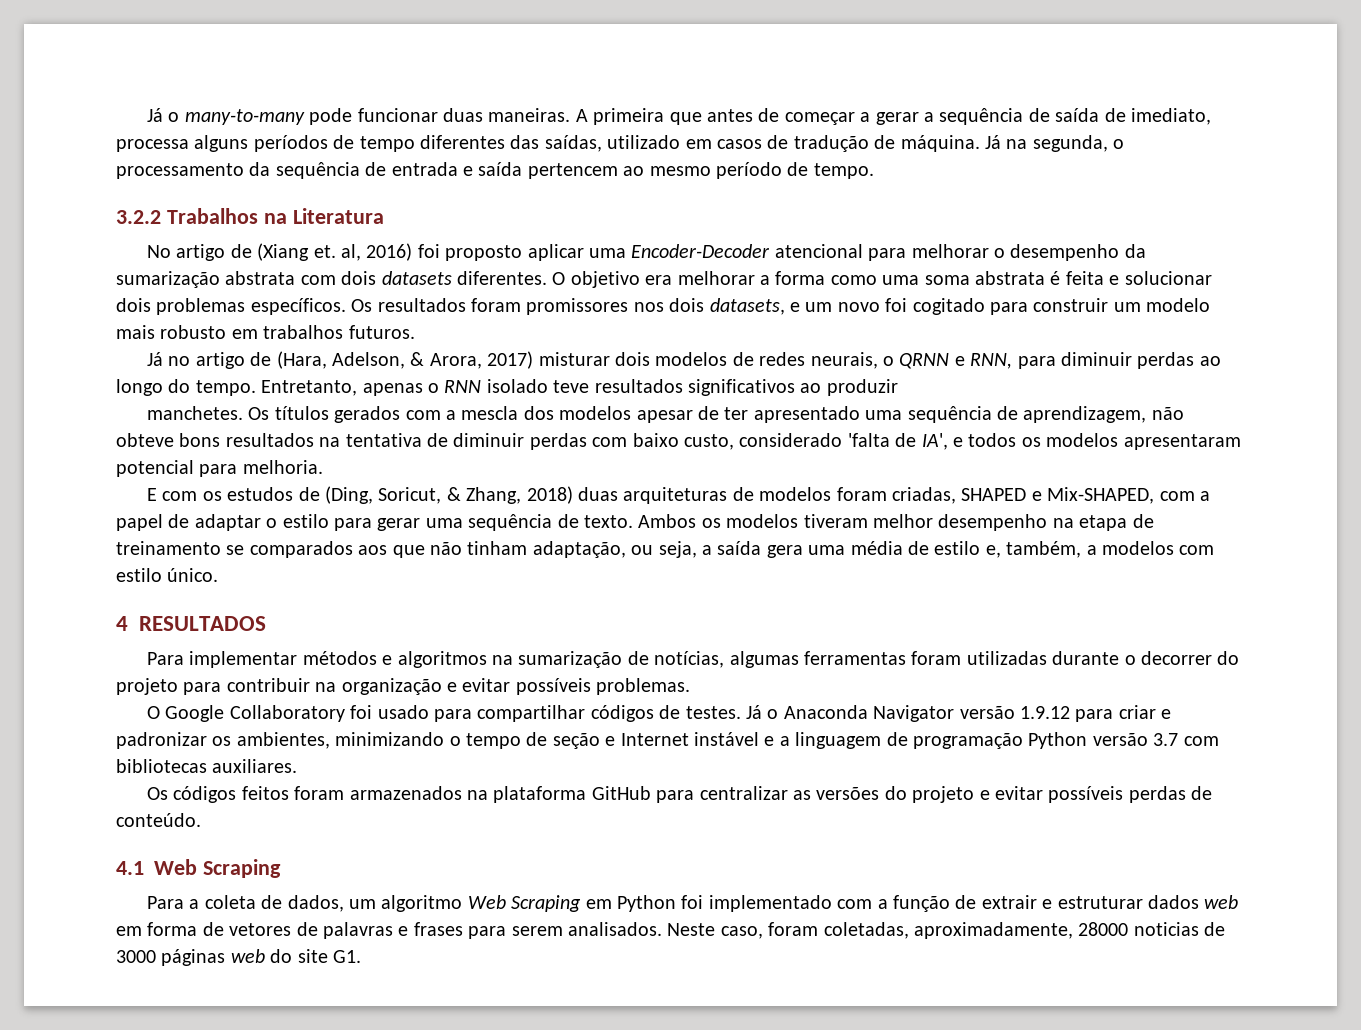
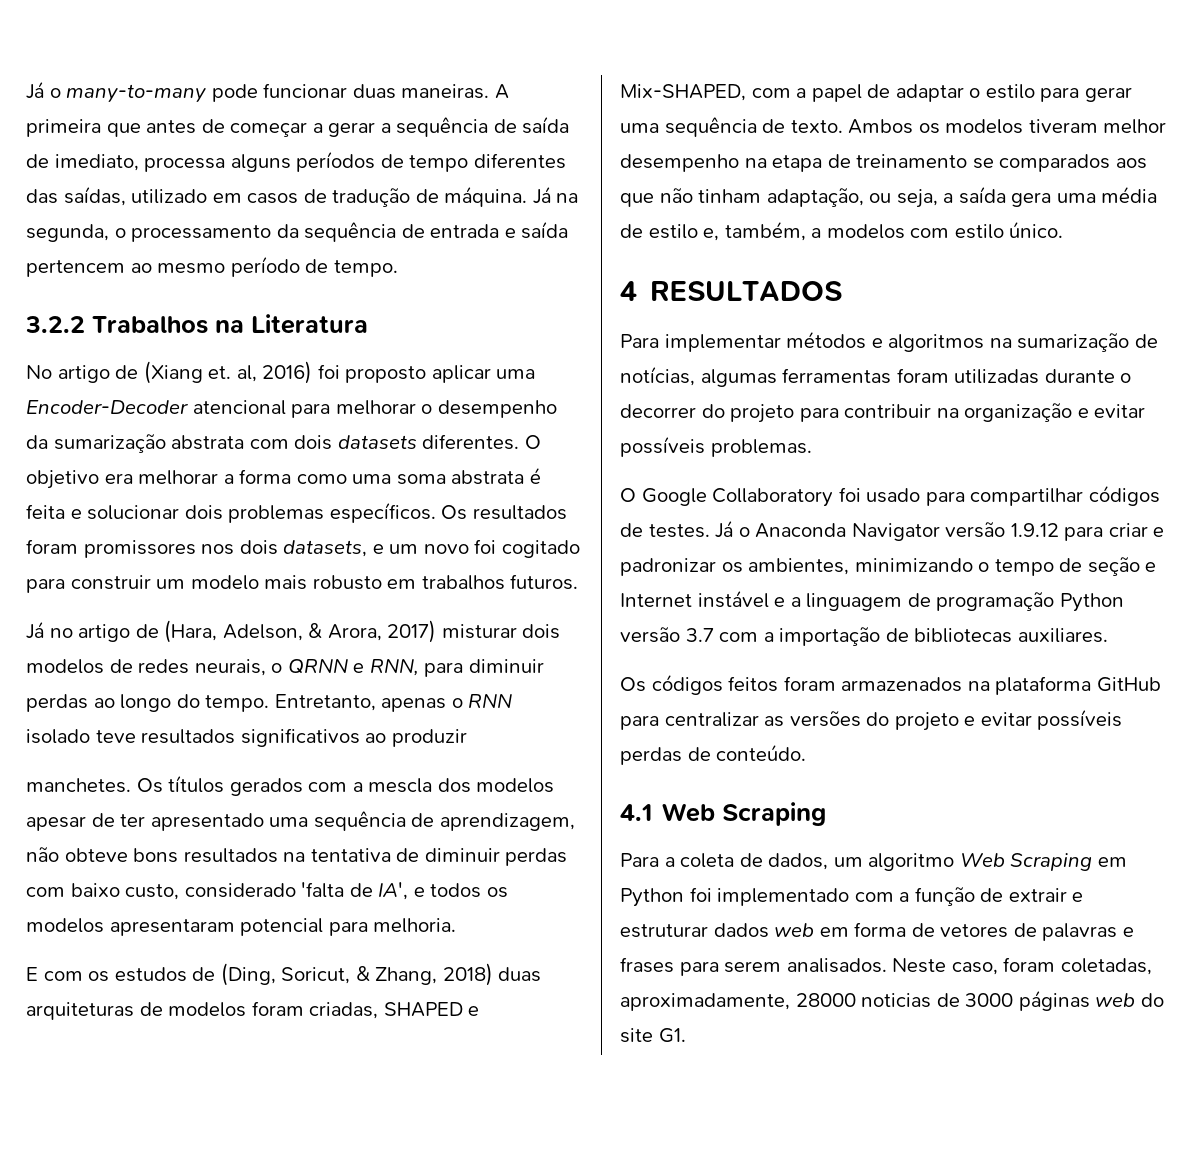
- Já o Anaconda Navigator versão 1.9.12 para criar e padronizar os ambientes, minimizando o tempo de seção e Internet instável e a linguagem de programação Python versão 3.7 com bibliotecas auxiliares.
+ Já o Anaconda Navigator versão 1.9.12 para criar e padronizar os ambientes, minimizando o tempo de seção e Internet instável e a linguagem de programação Python versão 3.7 com a importação de bibliotecas auxiliares.

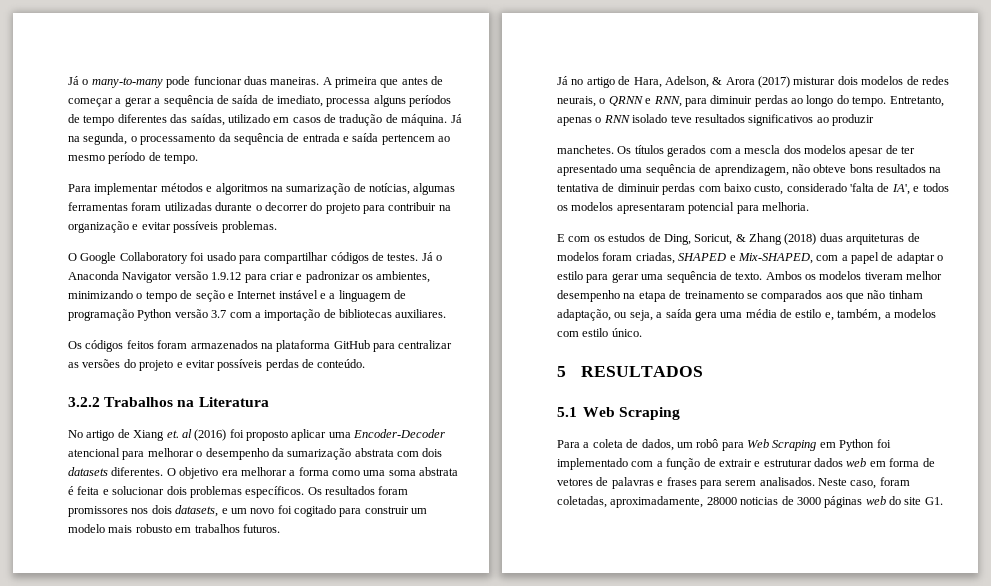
- 3.2.2 Trabalhos na Literatura
- No artigo de (Xiang et. al, 2016) foi proposto aplicar uma Encoder-Decoder atencional para melhorar o desempenho da sumarização abstrata com dois datasets diferentes. O objetivo era melhorar a forma como uma soma abstrata é feita e solucionar dois problemas específicos. Os resultados foram promissores nos dois datasets, e um novo foi cogitado para construir um modelo mais robusto em trabalhos futuros.
- Já no artigo de (Hara, Adelson, & Arora, 2017) misturar dois modelos de redes neurais, o QRNN e RNN, para diminuir perdas ao longo do tempo. Entretanto, apenas o RNN isolado teve resultados significativos ao produzir
- manchetes. Os títulos gerados com a mescla dos modelos apesar de ter apresentado uma sequência de aprendizagem, não obteve bons resultados na tentativa de diminuir perdas com baixo custo, considerado 'falta de IA', e todos os modelos apresentaram potencial para melhoria.
- E com os estudos de (Ding, Soricut, & Zhang, 2018) duas arquiteturas de modelos foram criadas, SHAPED e Mix-SHAPED, com a papel de adaptar o estilo para gerar uma sequência de texto. Ambos os modelos tiveram melhor desempenho na etapa de treinamento se comparados aos que não tinham adaptação, ou seja, a saída gera uma média de estilo e, também, a modelos com estilo único.
- 4 RESULTADOS
- 4.1 Web Scraping
+ 3.2.2 Trabalhos na Literatura
+ No artigo de Xiang et. al (2016) foi proposto aplicar uma Encoder-Decoder atencional para melhorar o desempenho da sumarização abstrata com dois datasets diferentes. O objetivo era melhorar a forma como uma soma abstrata é feita e solucionar dois problemas específicos. Os resultados foram promissores nos dois datasets, e um novo foi cogitado para construir um modelo mais robusto em trabalhos futuros.
+ Já no artigo de Hara, Adelson, & Arora (2017) misturar dois modelos de redes neurais, o QRNN e RNN, para diminuir perdas ao longo do tempo. Entretanto, apenas o RNN isolado teve resultados significativos ao produzir
+ manchetes. Os títulos gerados com a mescla dos modelos apesar de ter apresentado uma sequência de aprendizagem, não obteve bons resultados na tentativa de diminuir perdas com baixo custo, considerado 'falta de IA', e todos os modelos apresentaram potencial para melhoria.
+ E com os estudos de Ding, Soricut, & Zhang (2018) duas arquiteturas de modelos foram criadas, SHAPED e Mix-SHAPED, com a papel de adaptar o estilo para gerar uma sequência de texto. Ambos os modelos tiveram melhor desempenho na etapa de treinamento se comparados aos que não tinham adaptação, ou seja, a saída gera uma média de estilo e, também, a modelos com estilo único.
+ 5 RESULTADOS
+ 5.1 Web Scraping
- Para a coleta de dados, um algoritmo Web Scraping em Python foi implementado com a função de extrair e estruturar dados web em forma de vetores de palavras e frases para serem analisados.
+ Para a coleta de dados, um robô para Web Scraping em Python foi implementado com a função de extrair e estruturar dados web em forma de vetores de palavras e frases para serem analisados.

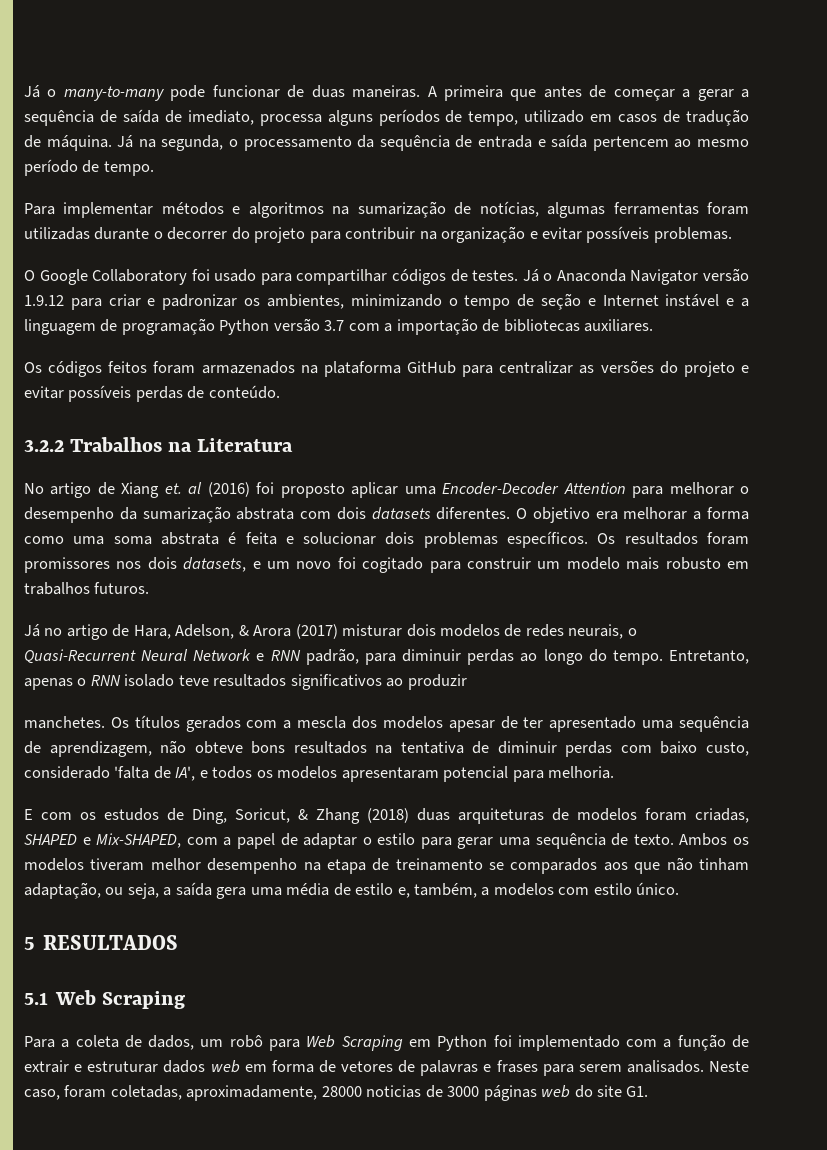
- Já o many-to-many pode funcionar duas maneiras.
+ Já o many-to-many pode funcionar de duas maneiras.
- A primeira que antes de começar a gerar a sequência de saída de imediato, processa alguns períodos de tempo diferentes das saídas, utilizado em casos de tradução de máquina.
+ A primeira que antes de começar a gerar a sequência de saída de imediato, processa alguns períodos de tempo, utilizado em casos de tradução de máquina.
- No artigo de Xiang et. al (2016) foi proposto aplicar uma Encoder-Decoder atencional para melhorar o desempenho da sumarização abstrata com dois datasets diferentes.
+ No artigo de Xiang et. al (2016) foi proposto aplicar uma Encoder-Decoder Attention para melhorar o desempenho da sumarização abstrata com dois datasets diferentes.
- Já no artigo de Hara, Adelson, & Arora (2017) misturar dois modelos de redes neurais, o QRNN e RNN, para diminuir perdas ao longo do tempo.
+ Já no artigo de Hara, Adelson, & Arora (2017) misturar dois modelos de redes neurais, o Quasi-Recurrent Neural Network e RNN padrão, para diminuir perdas ao longo do tempo.

